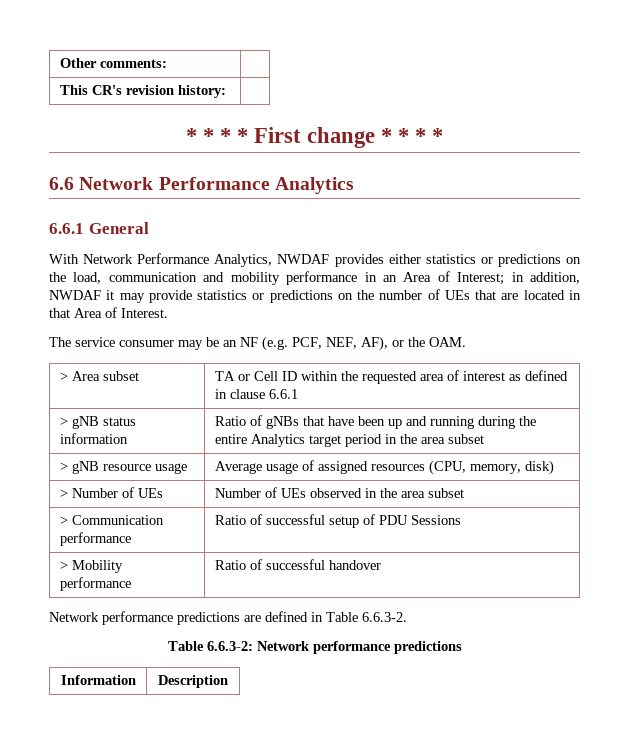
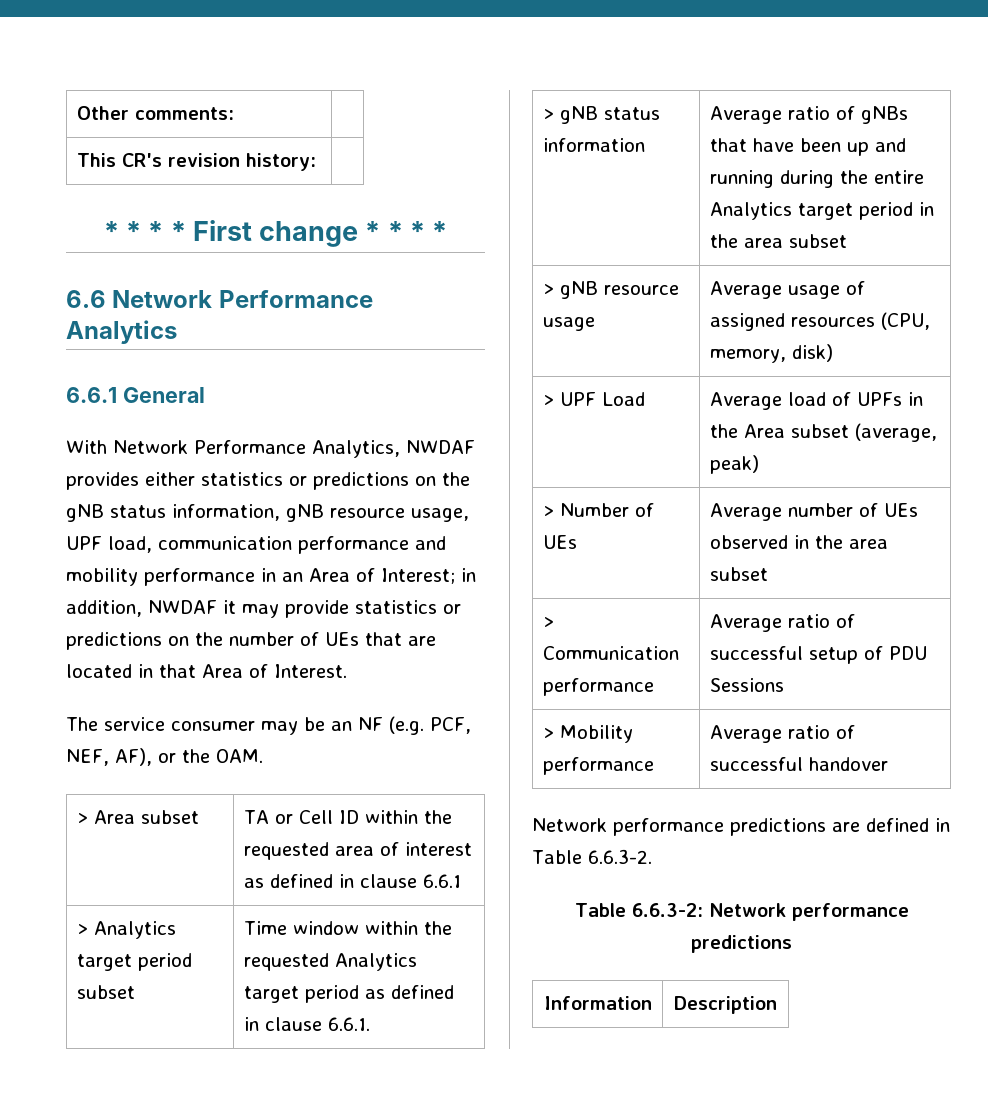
- With Network Performance Analytics, NWDAF provides either statistics or predictions on the load, communication and mobility performance in an Area of Interest; in addition, NWDAF it may provide statistics or predictions on the number of UEs that are located in that Area of Interest.
+ With Network Performance Analytics, NWDAF provides either statistics or predictions on the gNB status information, gNB resource usage, UPF load, communication performance and mobility performance in an Area of Interest; in addition, NWDAF it may provide statistics or predictions on the number of UEs that are located in that Area of Interest.
+ > Analytics target period subset | Time window within the requested Analytics target period as defined in clause 6.6.1.
- > gNB status information | Ratio of gNBs that have been up and running during the entire Analytics target period in the area subset
+ > gNB status information | Average ratio of gNBs that have been up and running during the entire Analytics target period in the area subset
+ > UPF Load | Average load of UPFs in the Area subset (average, peak)
- > Number of UEs | Number of UEs observed in the area subset
+ > Number of UEs | Average number of UEs observed in the area subset
- > Communication performance | Ratio of successful setup of PDU Sessions
+ > Communication performance | Average ratio of successful setup of PDU Sessions
- > Mobility performance | Ratio of successful handover
+ > Mobility performance | Average ratio of successful handover

